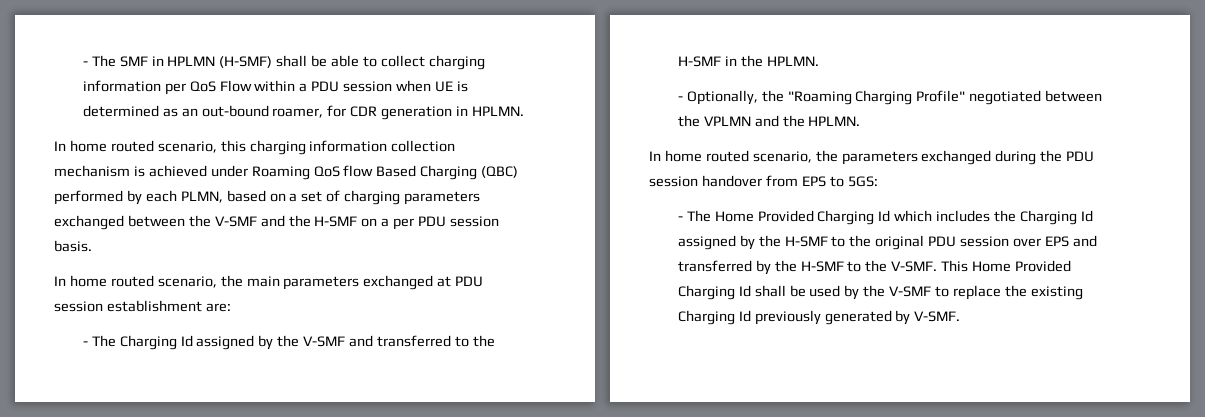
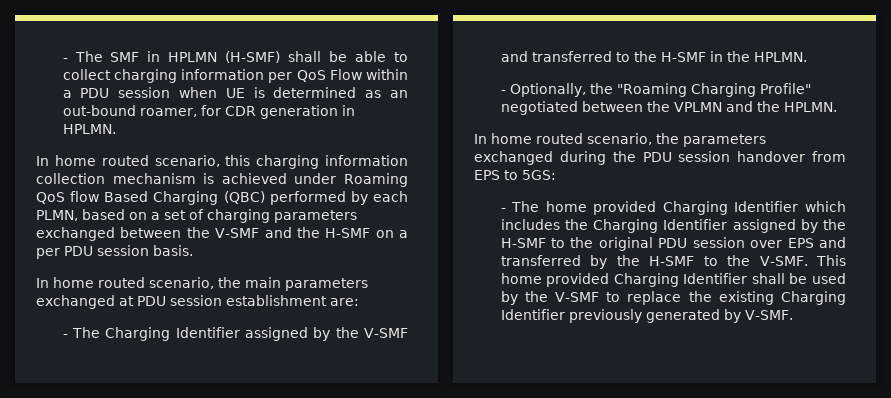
- - The Charging Id assigned by the V-SMF and transferred to the H-SMF in the HPLMN.
+ - The Charging Identifier assigned by the V-SMF and transferred to the H-SMF in the HPLMN.
- - The Home Provided Charging Id which includes the Charging Id assigned by the H-SMF to the original PDU session over EPS and transferred by the H-SMF to the V-SMF.
+ - The home provided Charging Identifier which includes the Charging Identifier assigned by the H-SMF to the original PDU session over EPS and transferred by the H-SMF to the V-SMF.
- This Home Provided Charging Id shall be used by the V-SMF to replace the existing Charging Id previously generated by V-SMF.
+ This home provided Charging Identifier shall be used by the V-SMF to replace the existing Charging Identifier previously generated by V-SMF.

